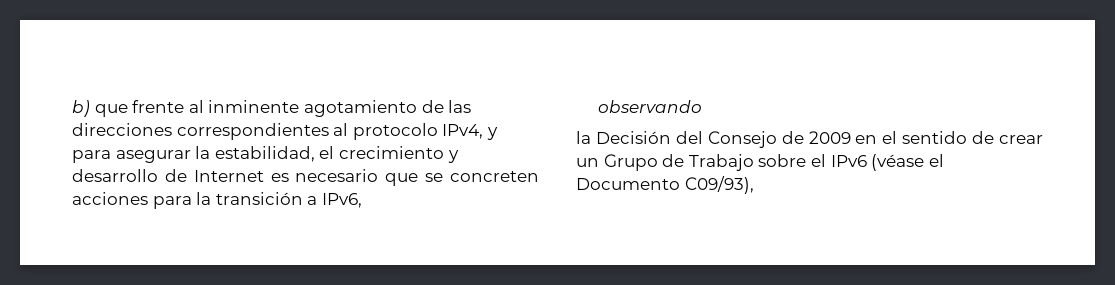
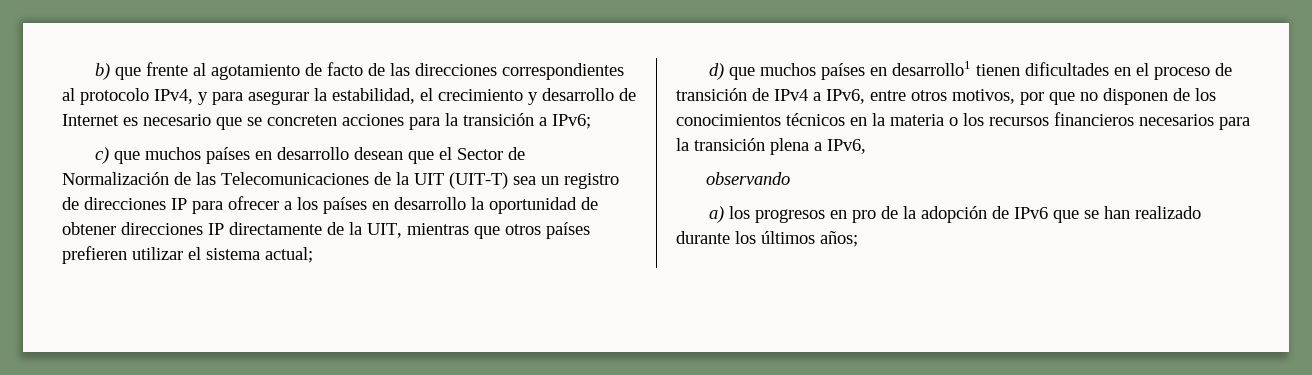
- b) que frente al inminente agotamiento de las direcciones correspondientes al protocolo IPv4, y para asegurar la estabilidad, el crecimiento y desarrollo de Internet es necesario que se concreten acciones para la transición a IPv6,
+ b) que frente al agotamiento de facto de las direcciones correspondientes al protocolo IPv4, y para asegurar la estabilidad, el crecimiento y desarrollo de Internet es necesario que se concreten acciones para la transición a IPv6;
+ c) que muchos países en desarrollo desean que el Sector de Normalización de las Telecomunicaciones de la UIT (UIT-T) sea un registro de direcciones IP para ofrecer a los países en desarrollo la oportunidad de obtener direcciones IP directamente de la UIT, mientras que otros países prefieren utilizar el sistema actual;
+ d) que muchos países en desarrollo1 tienen dificultades en el proceso de transición de IPv4 a IPv6, entre otros motivos, por que no disponen de los conocimientos técnicos en la materia o los recursos financieros necesarios para la transición plena a IPv6,
  observando
- la Decisión del Consejo de 2009 en el sentido de crear un Grupo de Trabajo sobre el IPv6 (véase el Documento C09/93),
+ a) los progresos en pro de la adopción de IPv6 que se han realizado durante los últimos años;

